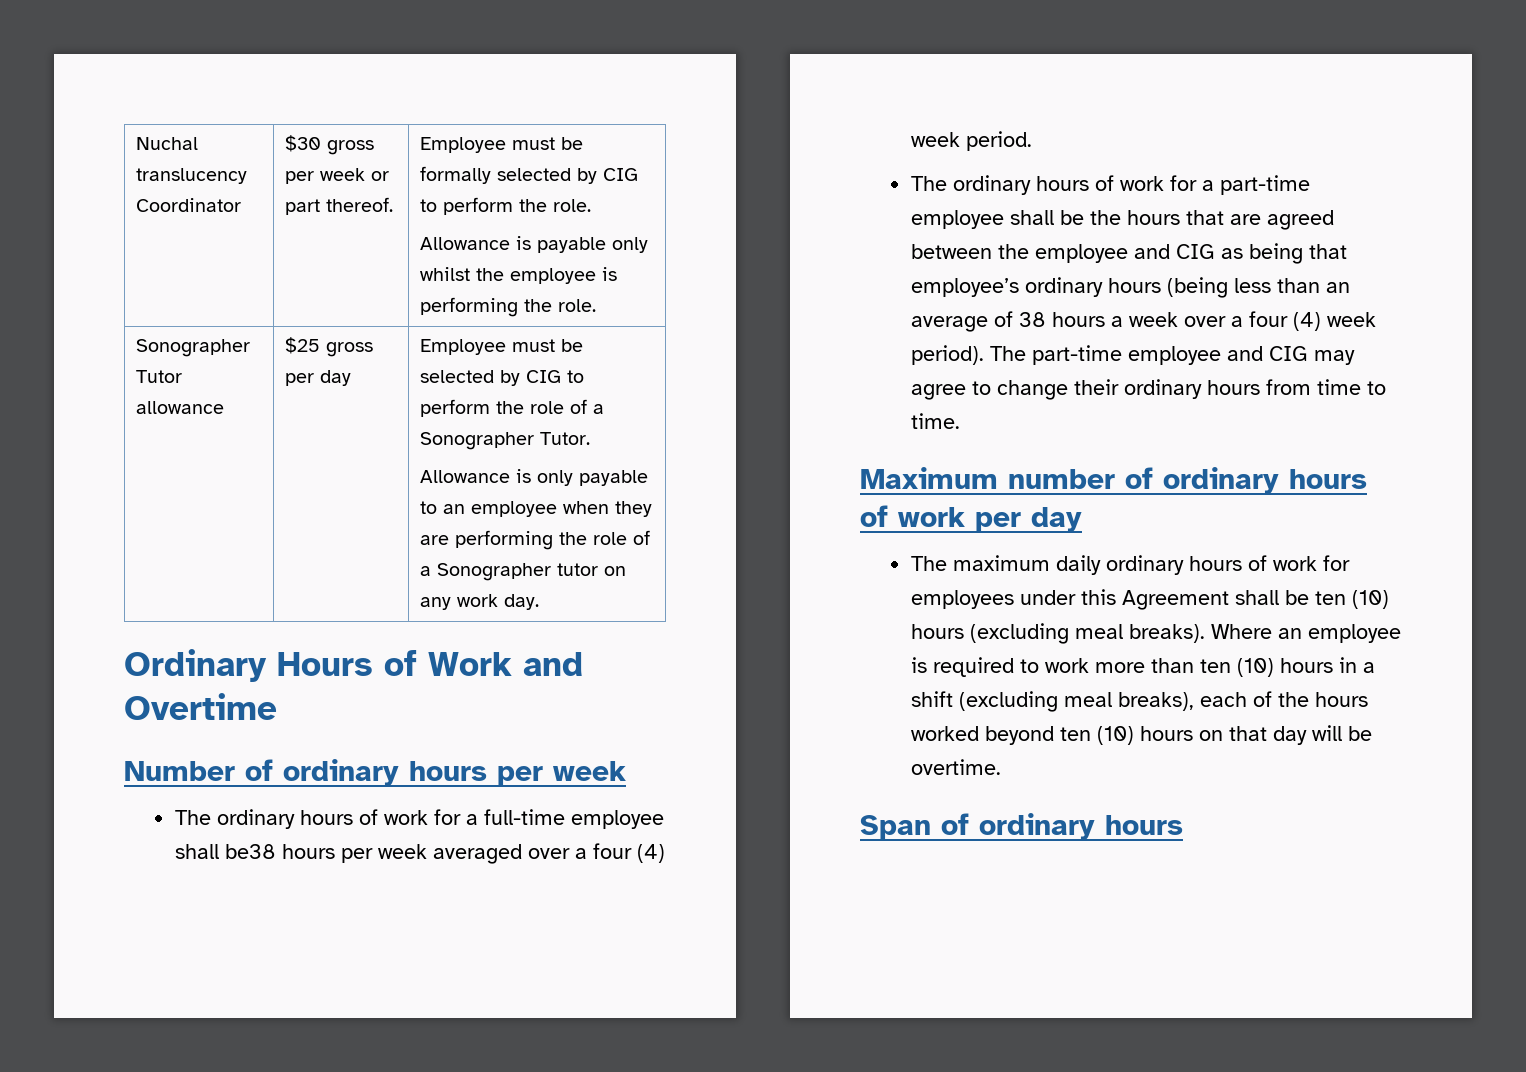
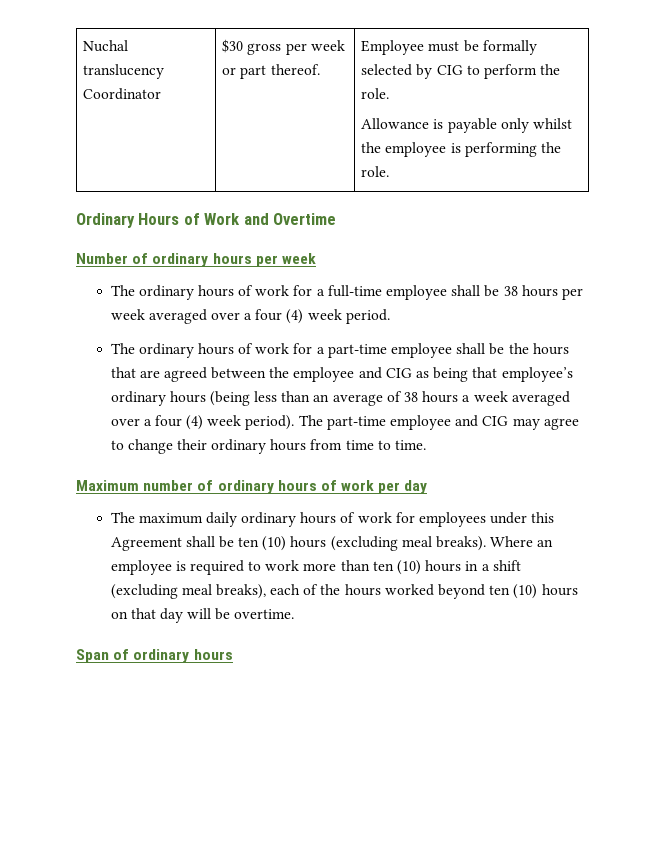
- Sonographer Tutor allowance | $25 gross per day | Employee must be selected by CIG to perform the role of a Sonographer Tutor.
- Allowance is only payable to an employee when they are performing the role of a Sonographer tutor on any work day.
- The ordinary hours of work for a full-time employee shall be38 hours per week averaged over a four (4) week period.
+ The ordinary hours of work for a full-time employee shall be 38 hours per week averaged over a four (4) week period.
- The ordinary hours of work for a part-time employee shall be the hours that are agreed between the employee and CIG as being that employee’s ordinary hours (being less than an average of 38 hours a week over a four (4) week period).
+ The ordinary hours of work for a part-time employee shall be the hours that are agreed between the employee and CIG as being that employee’s ordinary hours (being less than an average of 38 hours a week averaged over a four (4) week period).

